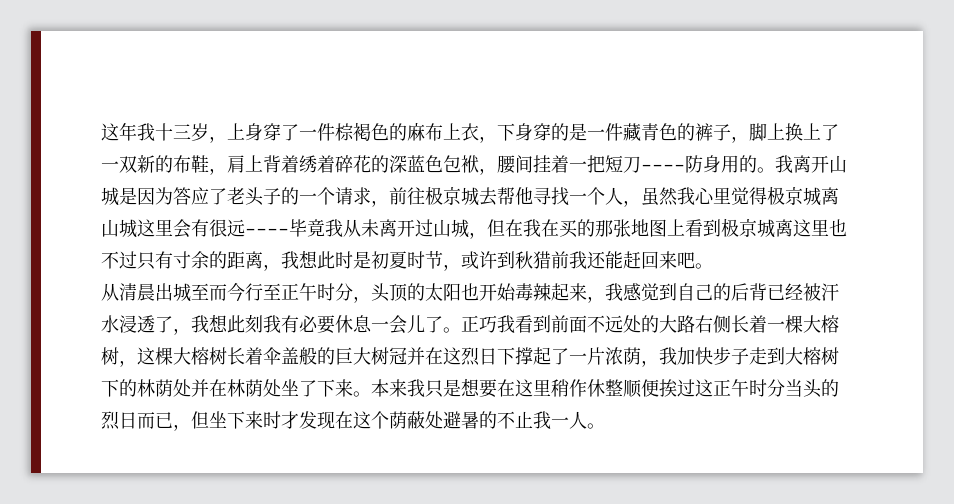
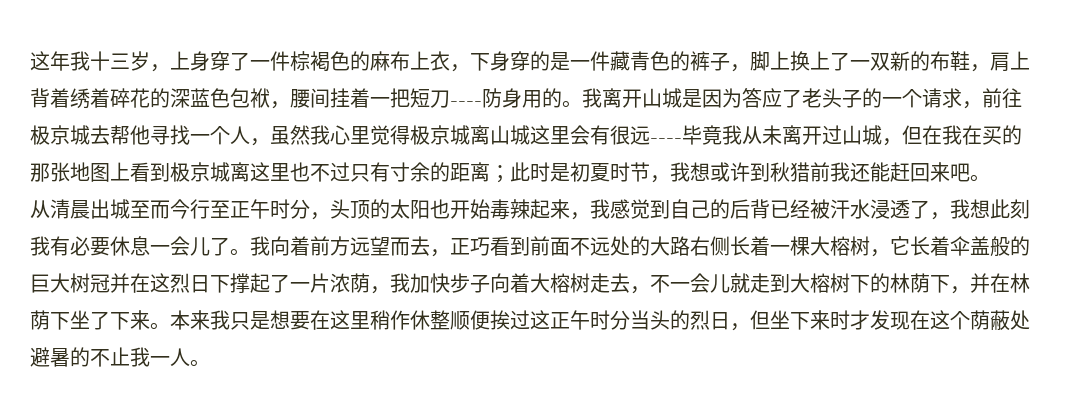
- 我离开山城是因为答应了老头子的一个请求，前往极京城去帮他寻找一个人，虽然我心里觉得极京城离山城这里会有很远----毕竟我从未离开过山城，但在我在买的那张地图上看到极京城离这里也不过只有寸余的距离，我想此时是初夏时节，或许到秋猎前我还能赶回来吧。
+ 我离开山城是因为答应了老头子的一个请求，前往极京城去帮他寻找一个人，虽然我心里觉得极京城离山城这里会有很远----毕竟我从未离开过山城，但在我在买的那张地图上看到极京城离这里也不过只有寸余的距离；此时是初夏时节，我想或许到秋猎前我还能赶回来吧。
- 正巧我看到前面不远处的大路右侧长着一棵大榕树，这棵大榕树长着伞盖般的巨大树冠并在这烈日下撑起了一片浓荫，我加快步子走到大榕树下的林荫处并在林荫处坐了下来。
+ 我向着前方远望而去，正巧看到前面不远处的大路右侧长着一棵大榕树，它长着伞盖般的巨大树冠并在这烈日下撑起了一片浓荫，我加快步子向着大榕树走去，不一会儿就走到大榕树下的林荫下，并在林荫下坐了下来。
- 本来我只是想要在这里稍作休整顺便挨过这正午时分当头的烈日而已，但坐下来时才发现在这个荫蔽处避暑的不止我一人。
+ 本来我只是想要在这里稍作休整顺便挨过这正午时分当头的烈日，但坐下来时才发现在这个荫蔽处避暑的不止我一人。

